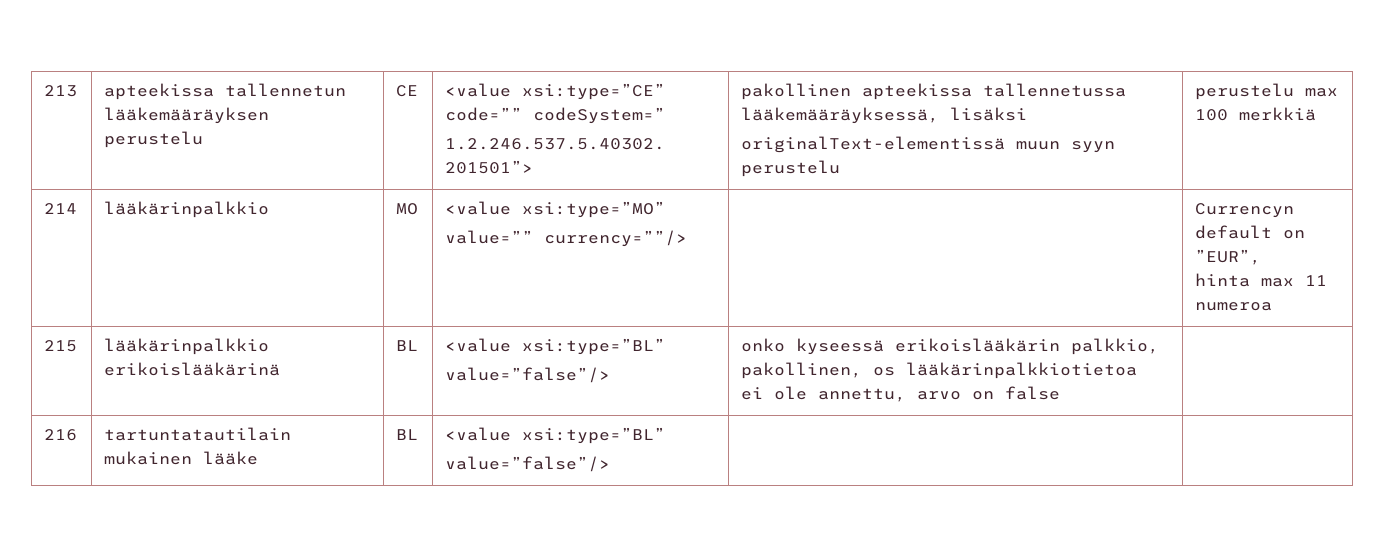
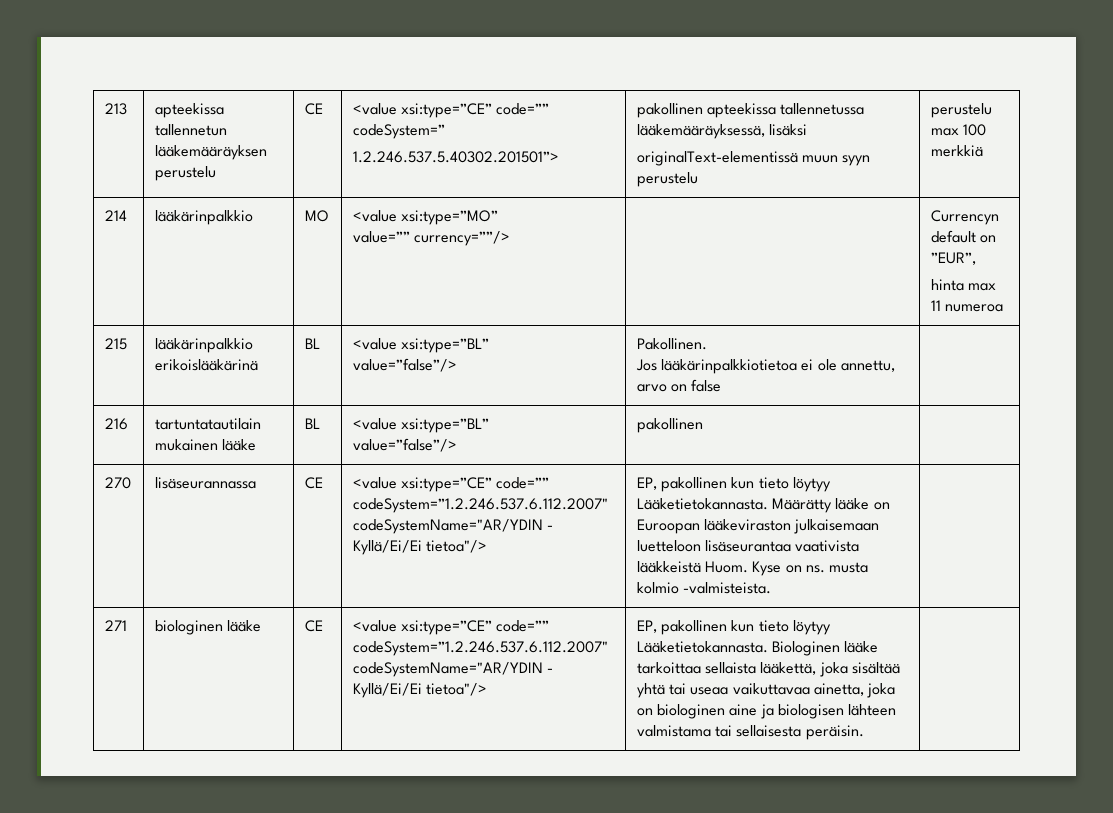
  215 | lääkärinpalkkio erikoislääkärinä | BL | <value xsi:type=”BL”
- value=”false”/> | onko kyseessä erikoislääkärin palkkio, pakollinen, os lääkärinpalkkiotietoa ei ole annettu, arvo on false |
+ value=”false”/> | Pakollinen.
+ Jos lääkärinpalkkiotietoa ei ole annettu, arvo on false |
  216 | tartuntatautilain mukainen lääke | BL | <value xsi:type=”BL”
- value=”false”/> | |
+ value=”false”/> | pakollinen |
+ 270 | lisäseurannassa | CE | <value xsi:type=”CE” code=”” codeSystem=”1.2.246.537.6.112.2007" codeSystemName="AR/YDIN - Kyllä/Ei/Ei tietoa"/> | EP, pakollinen kun tieto löytyy Lääketietokannasta. Määrätty lääke on Euroopan lääkeviraston julkaisemaan luetteloon lisäseurantaa vaativista lääkkeistä Huom. Kyse on ns. musta kolmio -valmisteista. |
+ 271 | biologinen lääke | CE | <value xsi:type=”CE” code=”” codeSystem=”1.2.246.537.6.112.2007" codeSystemName="AR/YDIN - Kyllä/Ei/Ei tietoa"/> | EP, pakollinen kun tieto löytyy Lääketietokannasta. Biologinen lääke tarkoittaa sellaista lääkettä, joka sisältää yhtä tai useaa vaikuttavaa ainetta, joka on biologinen aine ja biologisen lähteen valmistama tai sellaisesta peräisin.

